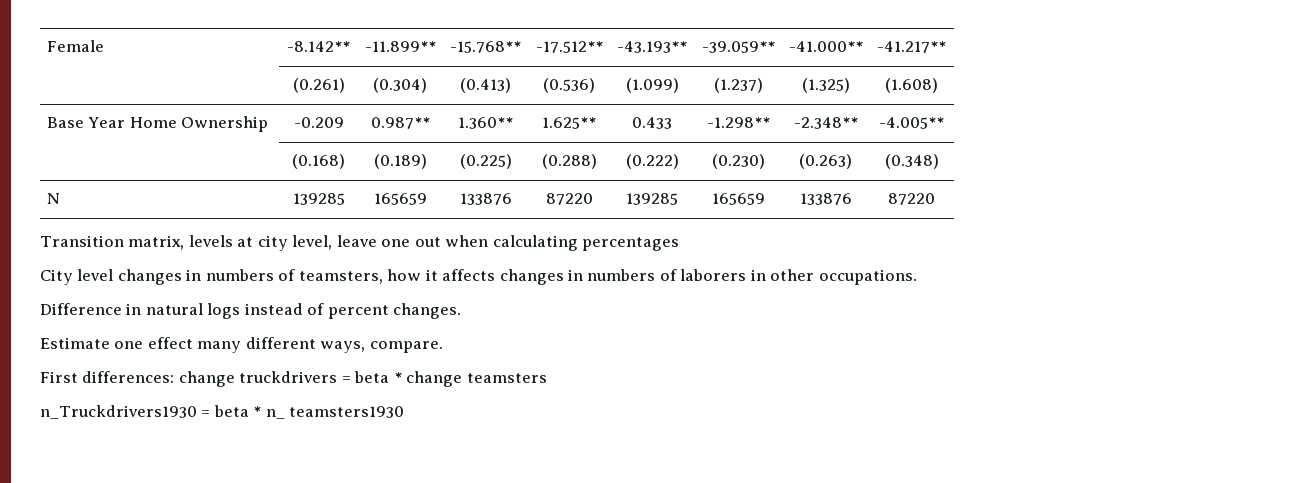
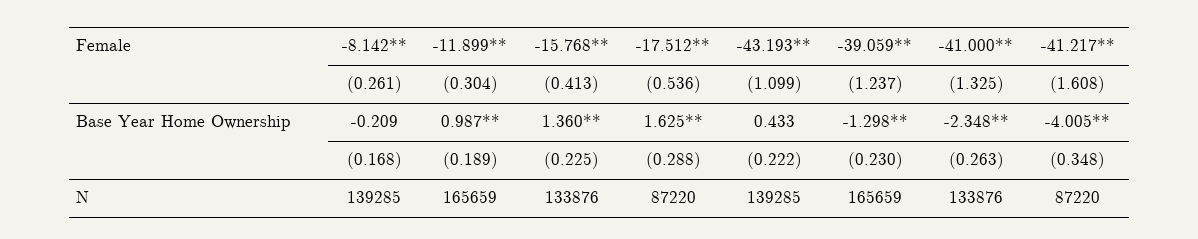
- Transition matrix, levels at city level, leave one out when calculating percentages
- City level changes in numbers of teamsters, how it affects changes in numbers of laborers in other occupations.
- Difference in natural logs instead of percent changes.
- Estimate one effect many different ways, compare.
- First differences: change truckdrivers = beta * change teamsters
- n_Truckdrivers1930 = beta * n_ teamsters1930

